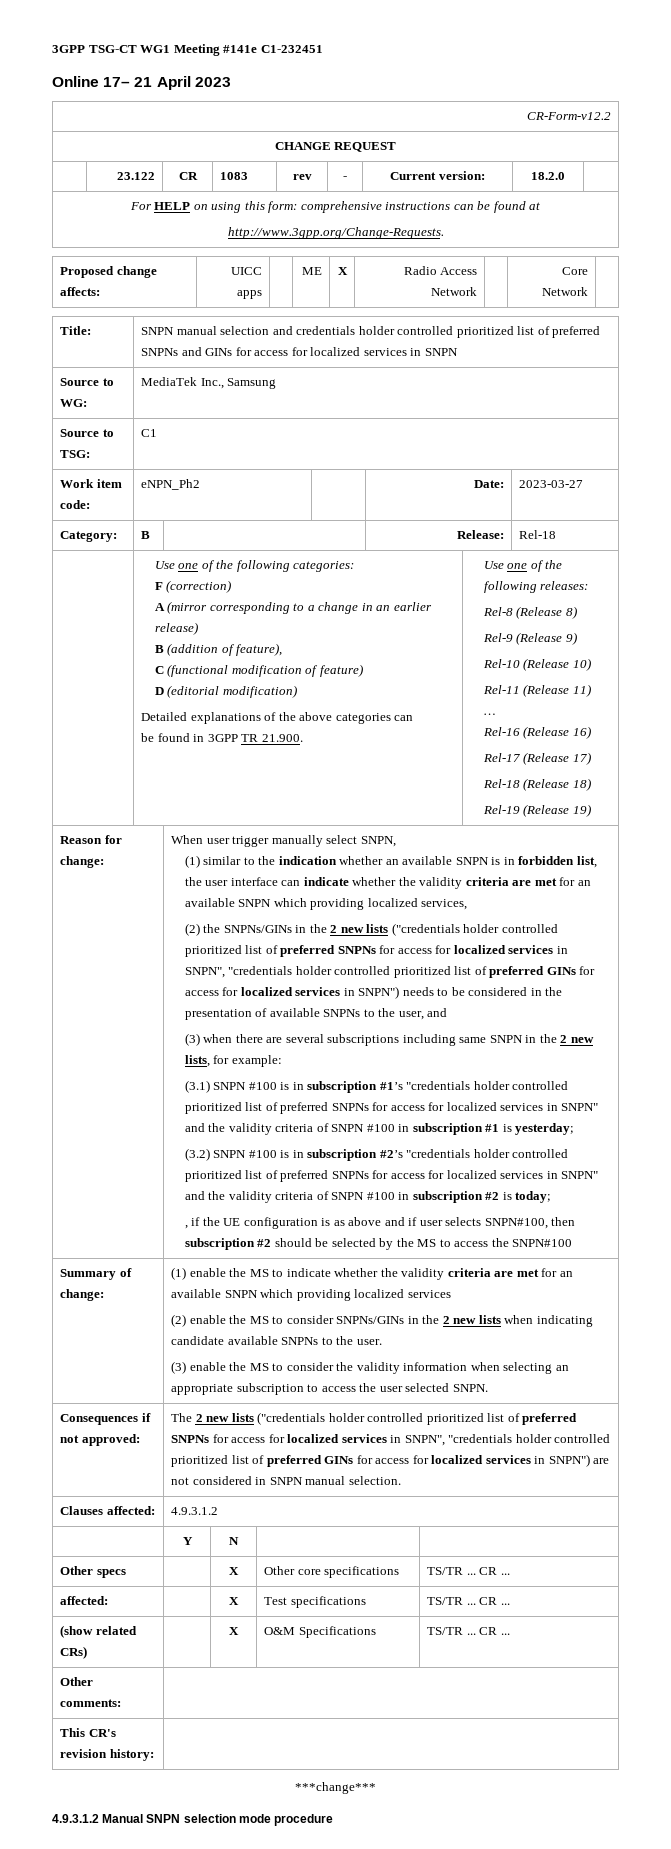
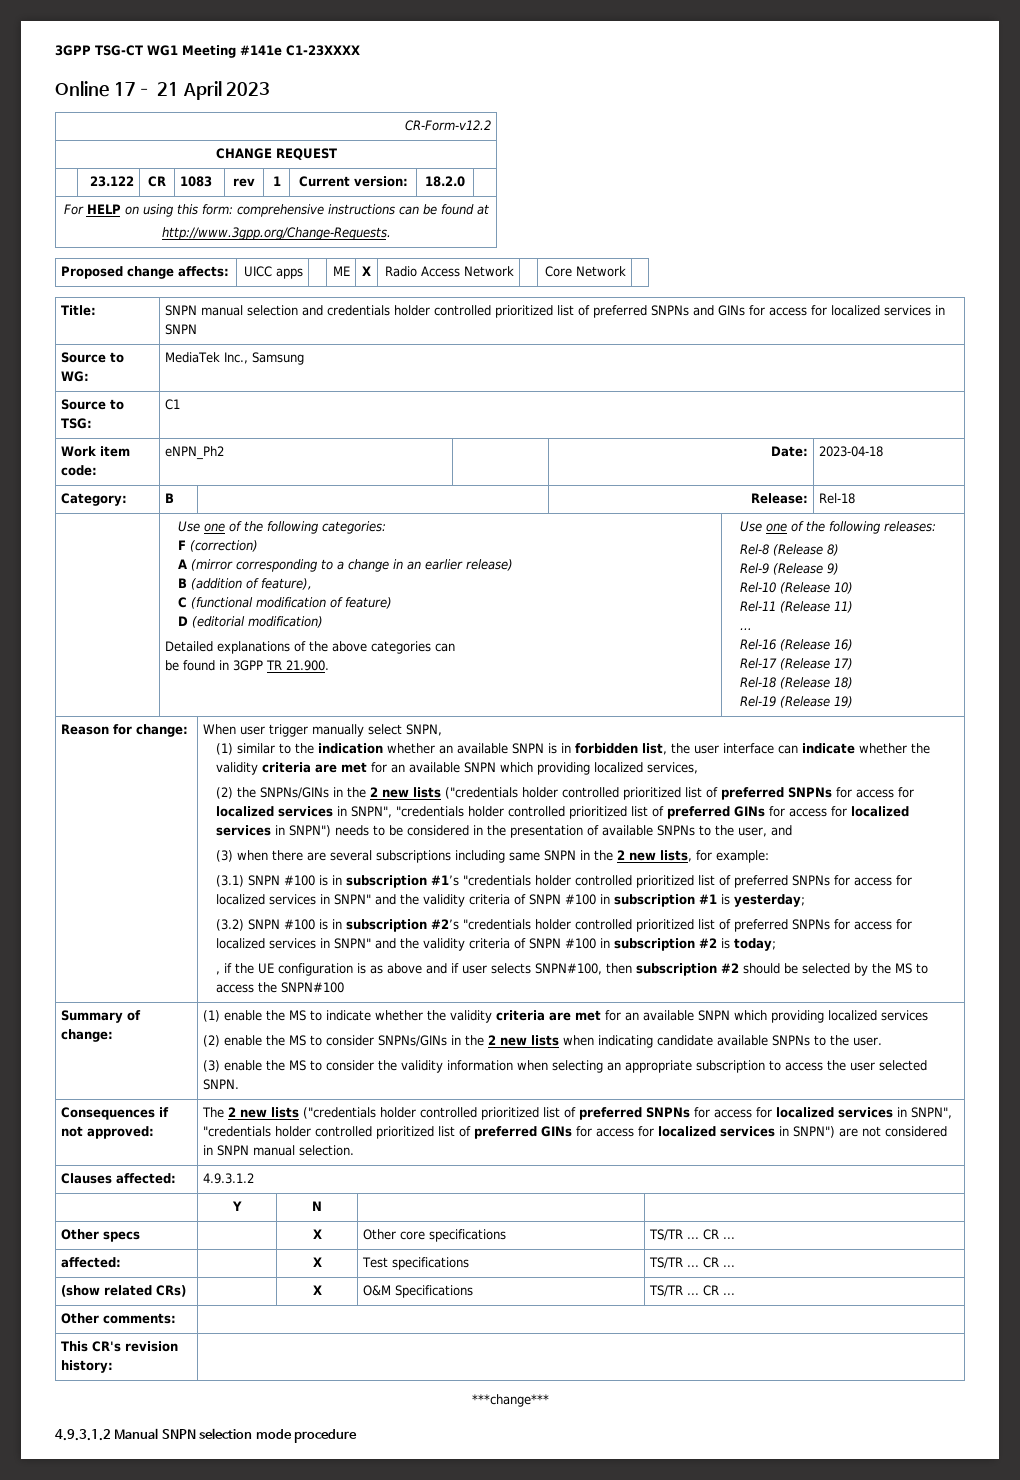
- 3GPP TSG-CT WG1 Meeting #141e C1-232451
+ 3GPP TSG-CT WG1 Meeting #141e C1-23XXXX
- | 23.122 | CR | 1083 | rev | - | Current version: | 18.2.0 |
+ | 23.122 | CR | 1083 | rev | 1 | Current version: | 18.2.0 |
- Work item code: | eNPN_Ph2 | | Date: | 2023-03-27
+ Work item code: | eNPN_Ph2 | | Date: | 2023-04-18

